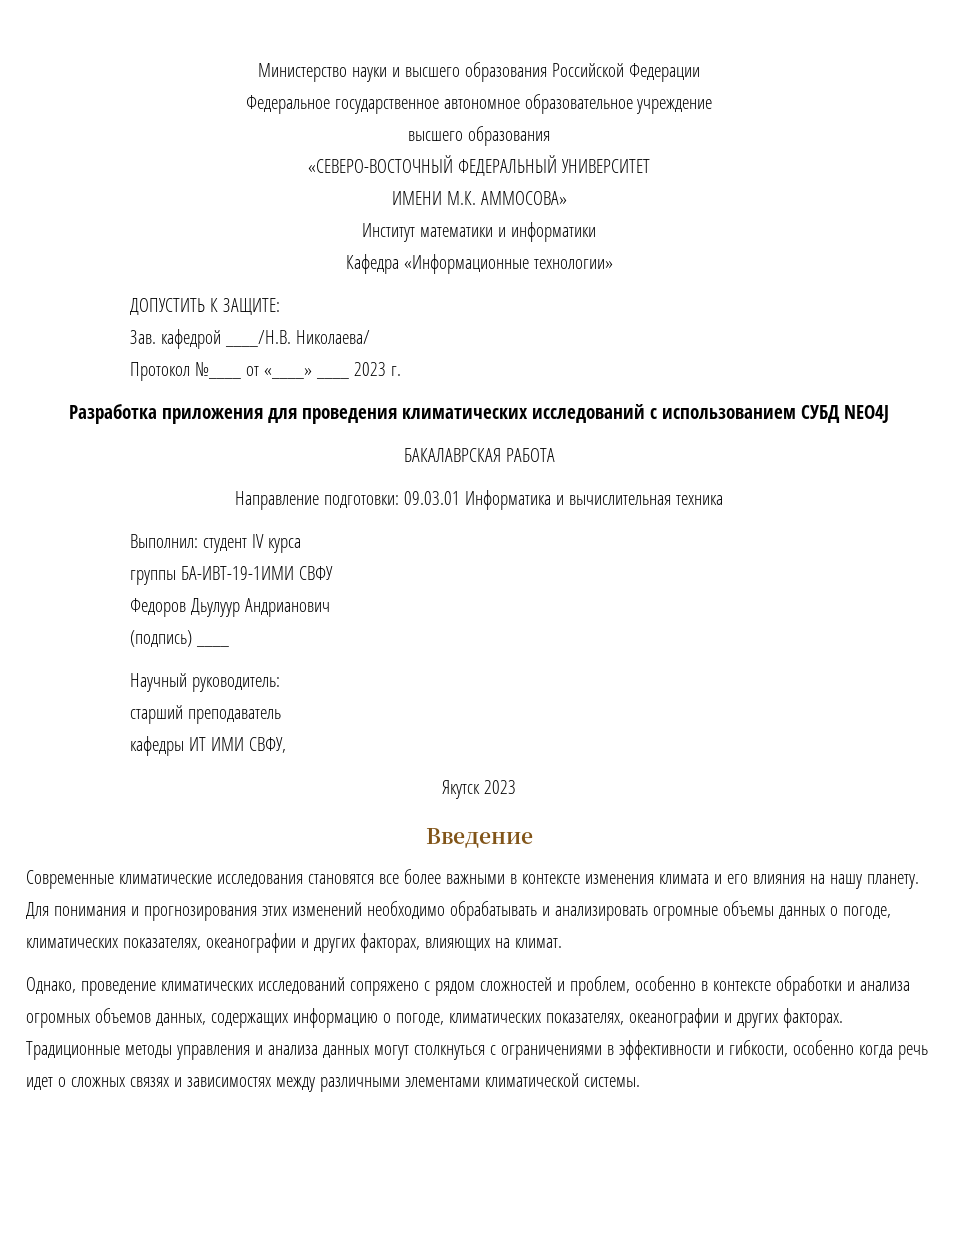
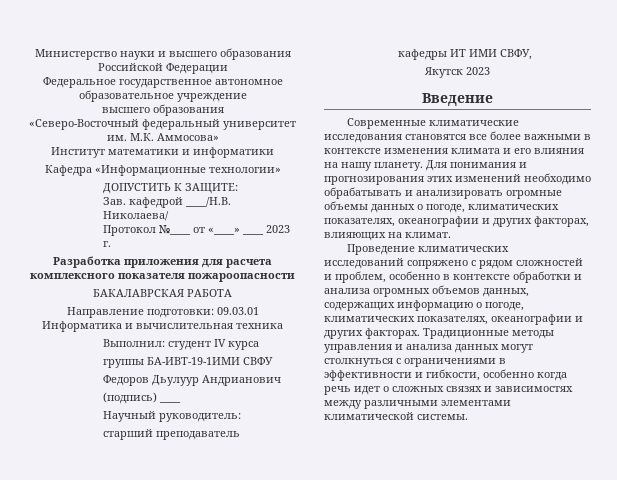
- «СЕВЕРО-ВОСТОЧНЫЙ ФЕДЕРАЛЬНЫЙ УНИВЕРСИТЕТ
- ИМЕНИ М.К. АММОСОВА»
+ «Северо-Восточный федеральный университет им. М.К. Аммосова»
- Разработка приложения для проведения климатических исследований с использованием СУБД NEO4J
+ Разработка приложения для расчета комплексного показателя пожароопасности
- Однако, проведение климатических исследований сопряжено с рядом сложностей и проблем, особенно в контексте обработки и анализа огромных объемов данных, содержащих информацию о погоде, климатических показателях, океанографии и других факторах.
+ Проведение климатических исследований сопряжено с рядом сложностей и проблем, особенно в контексте обработки и анализа огромных объемов данных, содержащих информацию о погоде, климатических показателях, океанографии и других факторах.

